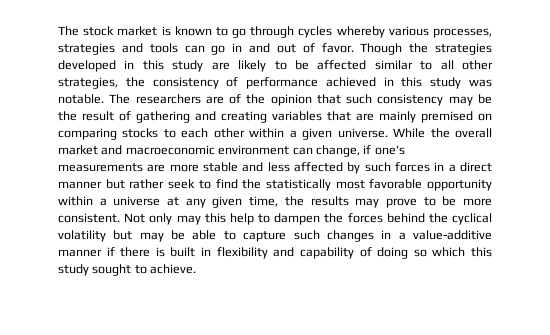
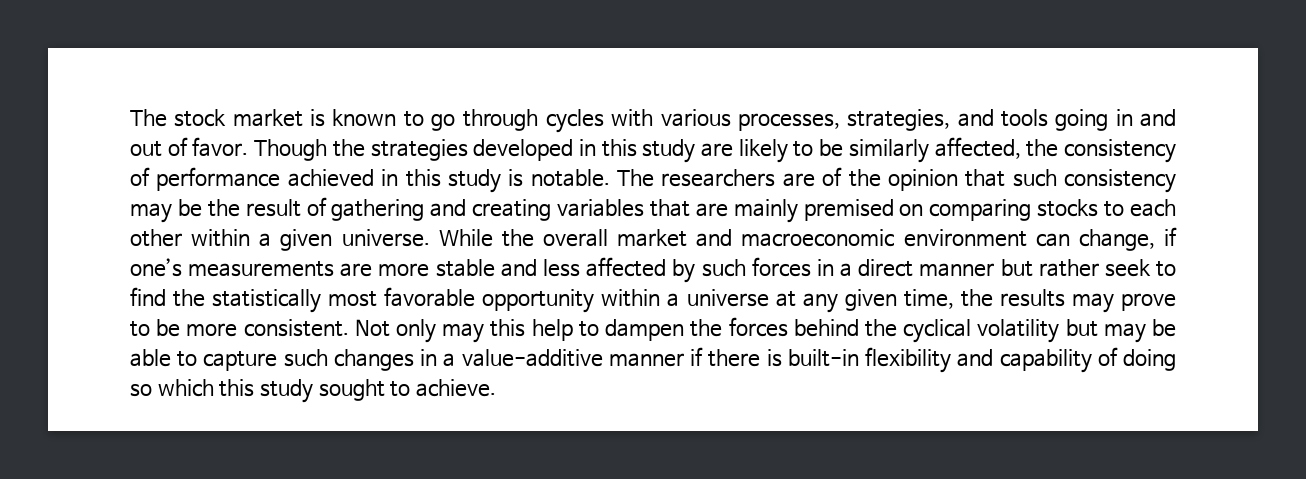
- The stock market is known to go through cycles whereby various processes, strategies and tools can go in and out of favor.
+ The stock market is known to go through cycles with various processes, strategies, and tools going in and out of favor.
- Though the strategies developed in this study are likely to be affected similar to all other strategies, the consistency of performance achieved in this study was notable.
+ Though the strategies developed in this study are likely to be similarly affected, the consistency of performance achieved in this study is notable.
- Not only may this help to dampen the forces behind the cyclical volatility but may be able to capture such changes in a value-additive manner if there is built in flexibility and capability of doing so which this study sought to achieve.
+ Not only may this help to dampen the forces behind the cyclical volatility but may be able to capture such changes in a value-additive manner if there is built-in flexibility and capability of doing so which this study sought to achieve.

